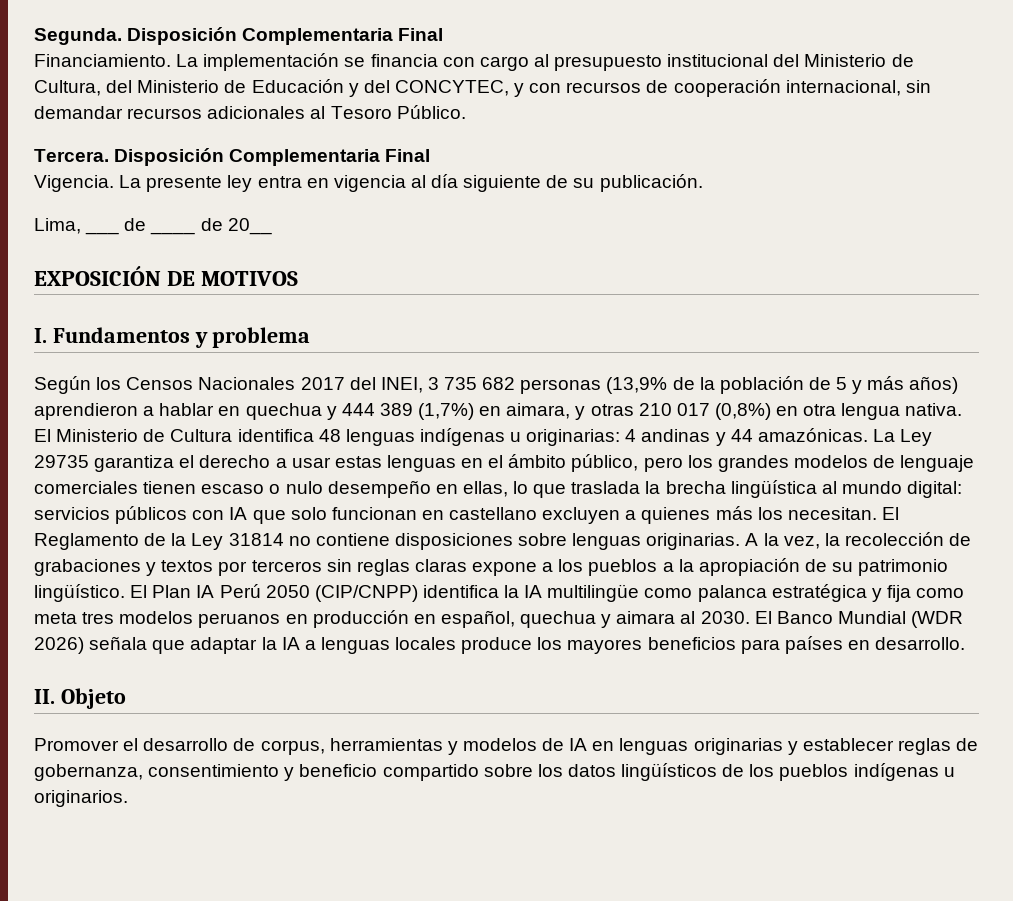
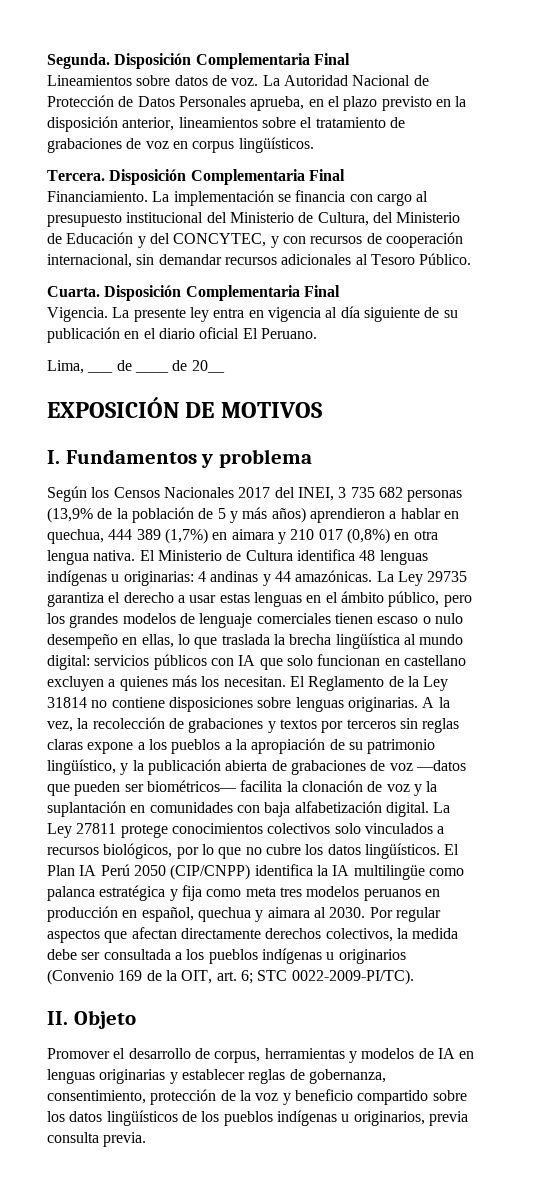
+ Lineamientos sobre datos de voz. La Autoridad Nacional de Protección de Datos Personales aprueba, en el plazo previsto en la disposición anterior, lineamientos sobre el tratamiento de grabaciones de voz en corpus lingüísticos.
+ Tercera. Disposición Complementaria Final
- Tercera.
+ Cuarta.
- La presente ley entra en vigencia al día siguiente de su publicación.
+ La presente ley entra en vigencia al día siguiente de su publicación en el diario oficial El Peruano.
- Según los Censos Nacionales 2017 del INEI, 3 735 682 personas (13,9% de la población de 5 y más años) aprendieron a hablar en quechua y 444 389 (1,7%) en aimara, y otras 210 017 (0,8%) en otra lengua nativa.
+ Según los Censos Nacionales 2017 del INEI, 3 735 682 personas (13,9% de la población de 5 y más años) aprendieron a hablar en quechua, 444 389 (1,7%) en aimara y 210 017 (0,8%) en otra lengua nativa.
- A la vez, la recolección de grabaciones y textos por terceros sin reglas claras expone a los pueblos a la apropiación de su patrimonio lingüístico.
+ A la vez, la recolección de grabaciones y textos por terceros sin reglas claras expone a los pueblos a la apropiación de su patrimonio lingüístico, y la publicación abierta de grabaciones de voz —datos que pueden ser biométricos— facilita la clonación de voz y la suplantación en comunidades con baja alfabetización digital. La Ley 27811 protege conocimientos colectivos solo vinculados a recursos biológicos, por lo que no cubre los datos lingüísticos.
- El Banco Mundial (WDR 2026) señala que adaptar la IA a lenguas locales produce los mayores beneficios para países en desarrollo.
+ Por regular aspectos que afectan directamente derechos colectivos, la medida debe ser consultada a los pueblos indígenas u originarios (Convenio 169 de la OIT, art. 6; STC 0022-2009-PI/TC).
- Promover el desarrollo de corpus, herramientas y modelos de IA en lenguas originarias y establecer reglas de gobernanza, consentimiento y beneficio compartido sobre los datos lingüísticos de los pueblos indígenas u originarios.
+ Promover el desarrollo de corpus, herramientas y modelos de IA en lenguas originarias y establecer reglas de gobernanza, consentimiento, protección de la voz y beneficio compartido sobre los datos lingüísticos de los pueblos indígenas u originarios, previa consulta previa.

